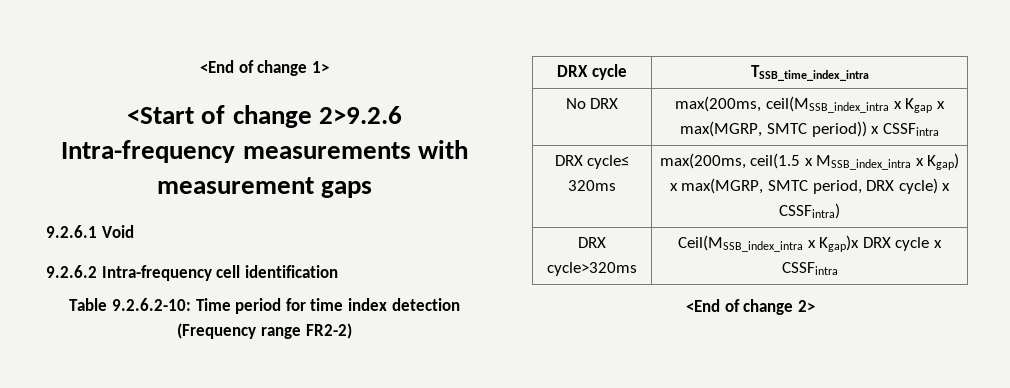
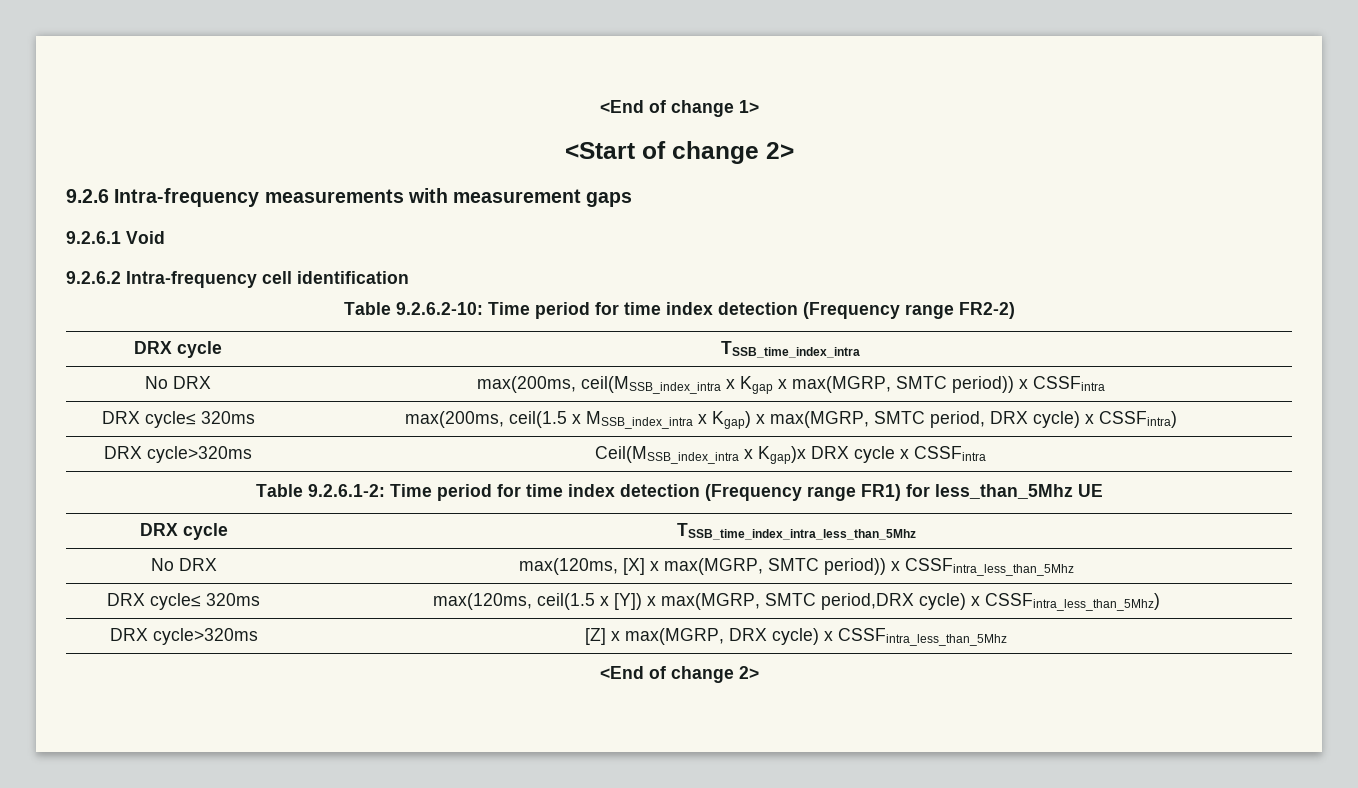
- <Start of change 2>9.2.6 Intra-frequency measurements with measurement gaps
+ <Start of change 2>
+ 9.2.6 Intra-frequency measurements with measurement gaps
+ Table 9.2.6.1-2: Time period for time index detection (Frequency range FR1) for less_than_5Mhz UE
+ DRX cycle | TSSB_time_index_intra_less_than_5Mhz
+ No DRX | max(120ms, [X] x max(MGRP, SMTC period)) x CSSFintra_less_than_5Mhz
+ DRX cycle≤ 320ms | max(120ms, ceil(1.5 x [Y]) x max(MGRP, SMTC period,DRX cycle) x CSSFintra_less_than_5Mhz)
+ DRX cycle>320ms | [Z] x max(MGRP, DRX cycle) x CSSFintra_less_than_5Mhz

